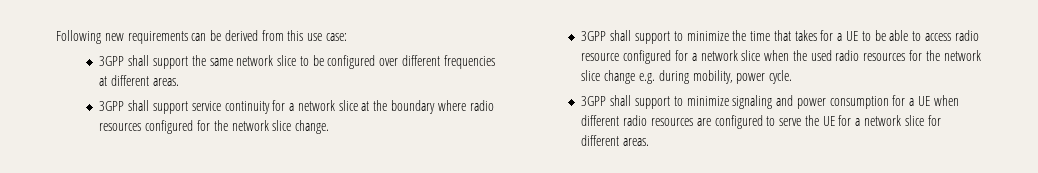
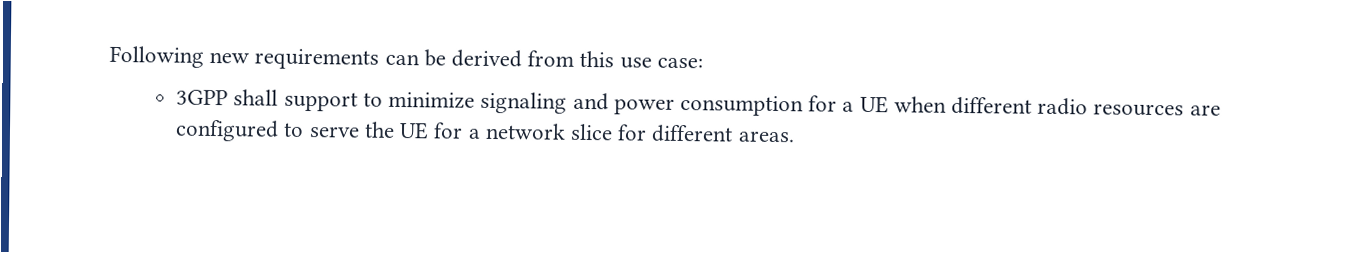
- 3GPP shall support the same network slice to be configured over different frequencies at different areas.
- 3GPP shall support service continuity for a network slice at the boundary where radio resources configured for the network slice change.
- 3GPP shall support to minimize the time that takes for a UE to be able to access radio resource configured for a network slice when the used radio resources for the network slice change e.g. during mobility, power cycle.

